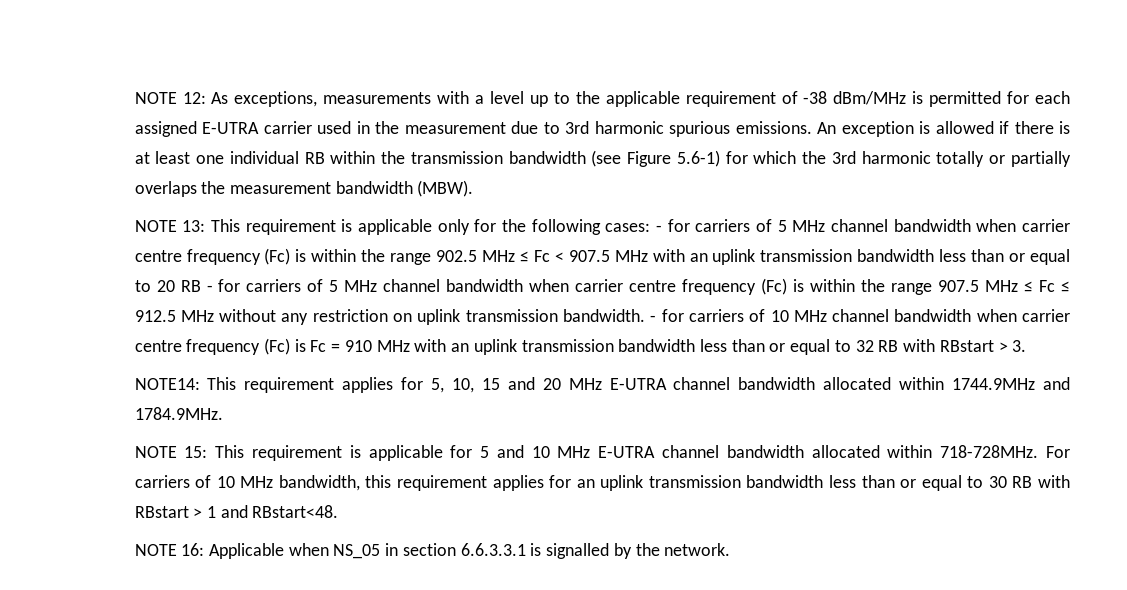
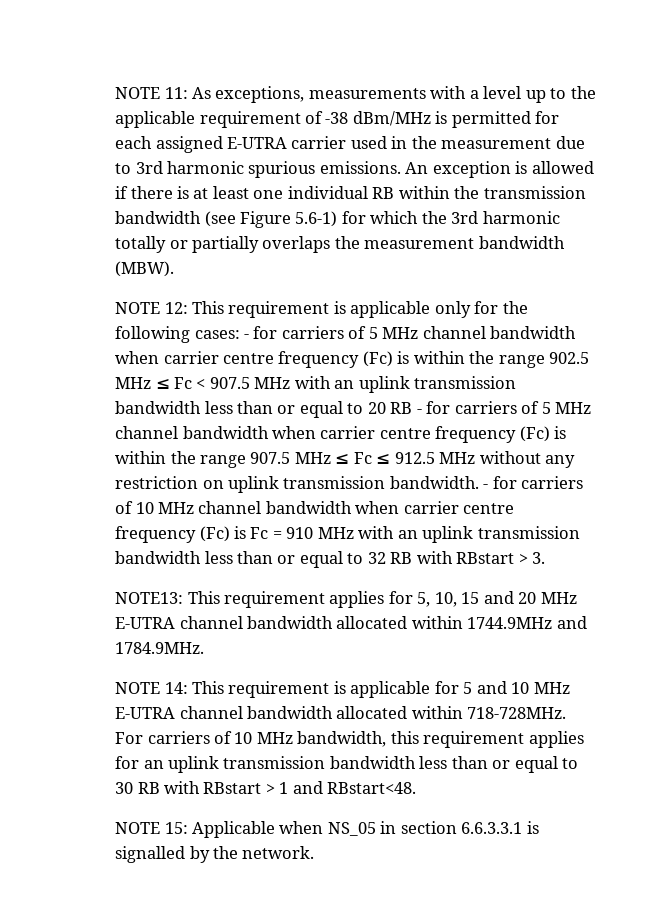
- NOTE 12: As exceptions, measurements with a level up to the applicable requirement of -38 dBm/MHz is permitted for each assigned E-UTRA carrier used in the measurement due to 3rd harmonic spurious emissions.
+ NOTE 11: As exceptions, measurements with a level up to the applicable requirement of -38 dBm/MHz is permitted for each assigned E-UTRA carrier used in the measurement due to 3rd harmonic spurious emissions.
- NOTE 13:
+ NOTE 12:
- NOTE14: This requirement applies for 5, 10, 15 and 20 MHz E-UTRA channel bandwidth allocated within 1744.9MHz and 1784.9MHz.
+ NOTE13: This requirement applies for 5, 10, 15 and 20 MHz E-UTRA channel bandwidth allocated within 1744.9MHz and 1784.9MHz.
- NOTE 15: This requirement is applicable for 5 and 10 MHz E-UTRA channel bandwidth allocated within 718-728MHz.
+ NOTE 14: This requirement is applicable for 5 and 10 MHz E-UTRA channel bandwidth allocated within 718-728MHz.
- NOTE 16: Applicable when NS_05 in section 6.6.3.3.1 is signalled by the network.
+ NOTE 15: Applicable when NS_05 in section 6.6.3.3.1 is signalled by the network.

